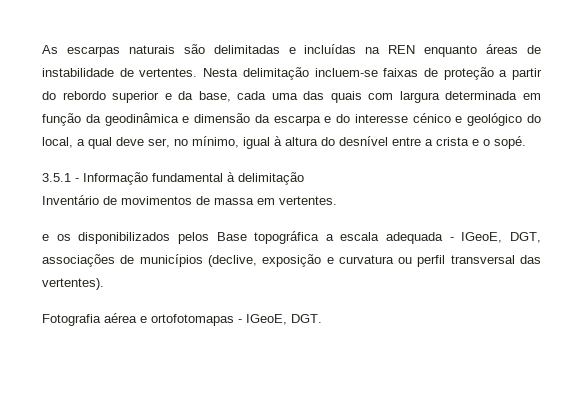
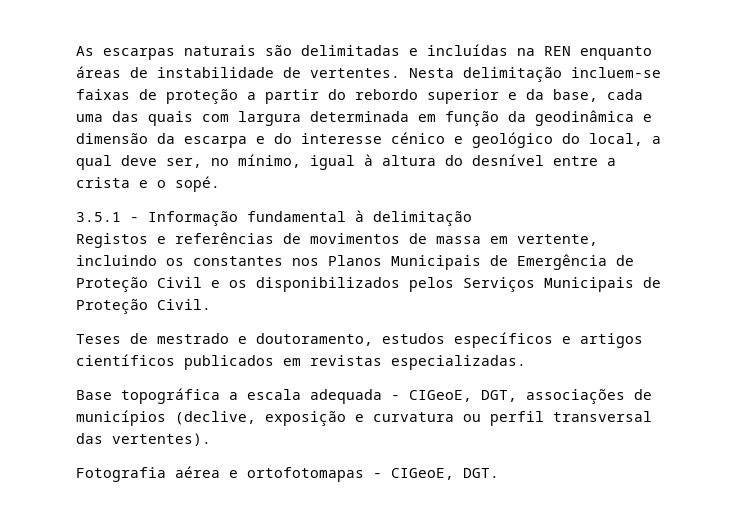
- Inventário de movimentos de massa em vertentes.
- e os disponibilizados pelos Base topográfica a escala adequada - IGeoE, DGT, associações de municípios (declive, exposição e curvatura ou perfil transversal das vertentes).
+ Registos e referências de movimentos de massa em vertente, incluindo os constantes nos Planos Municipais de Emergência de Proteção Civil e os disponibilizados pelos Serviços Municipais de Proteção Civil.
+ Teses de mestrado e doutoramento, estudos específicos e artigos científicos publicados em revistas especializadas.
+ Base topográfica a escala adequada - CIGeoE, DGT, associações de municípios (declive, exposição e curvatura ou perfil transversal das vertentes).
- Fotografia aérea e ortofotomapas - IGeoE, DGT.
+ Fotografia aérea e ortofotomapas - CIGeoE, DGT.

